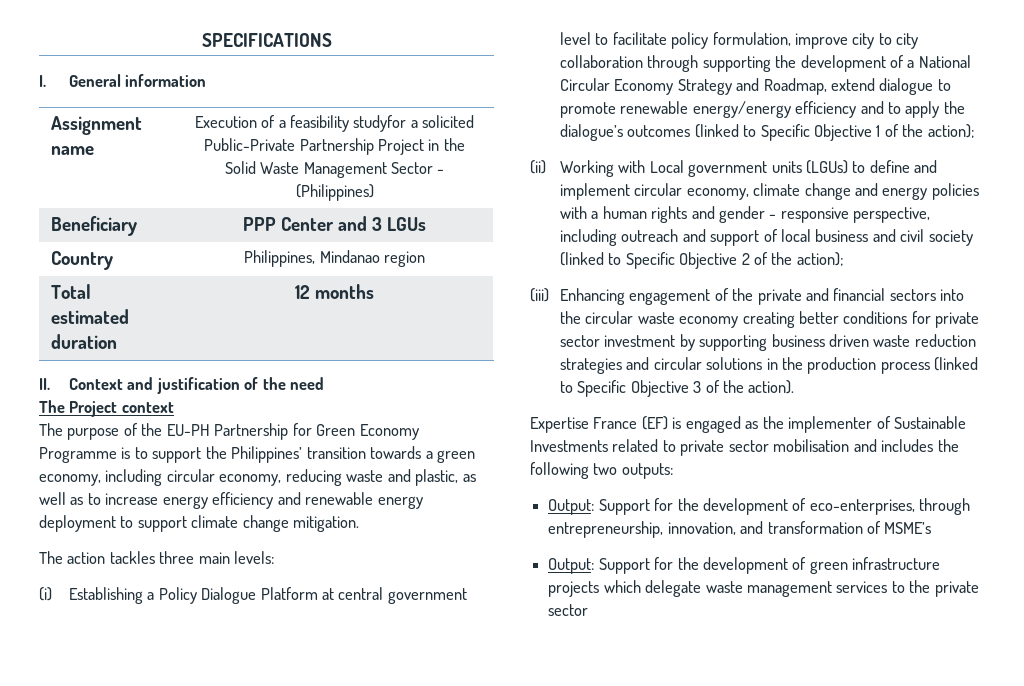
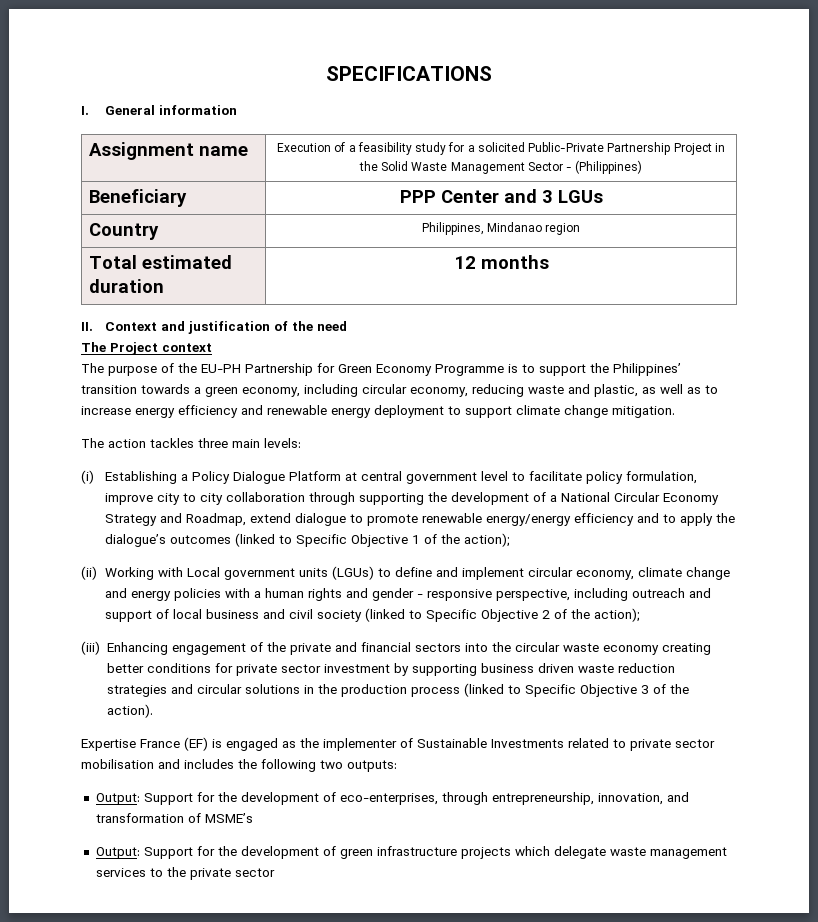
- Assignment name | Execution of a feasibility studyfor a solicited Public-Private Partnership Project in the Solid Waste Management Sector - (Philippines)
+ Assignment name | Execution of a feasibility study for a solicited Public-Private Partnership Project in the Solid Waste Management Sector - (Philippines)

